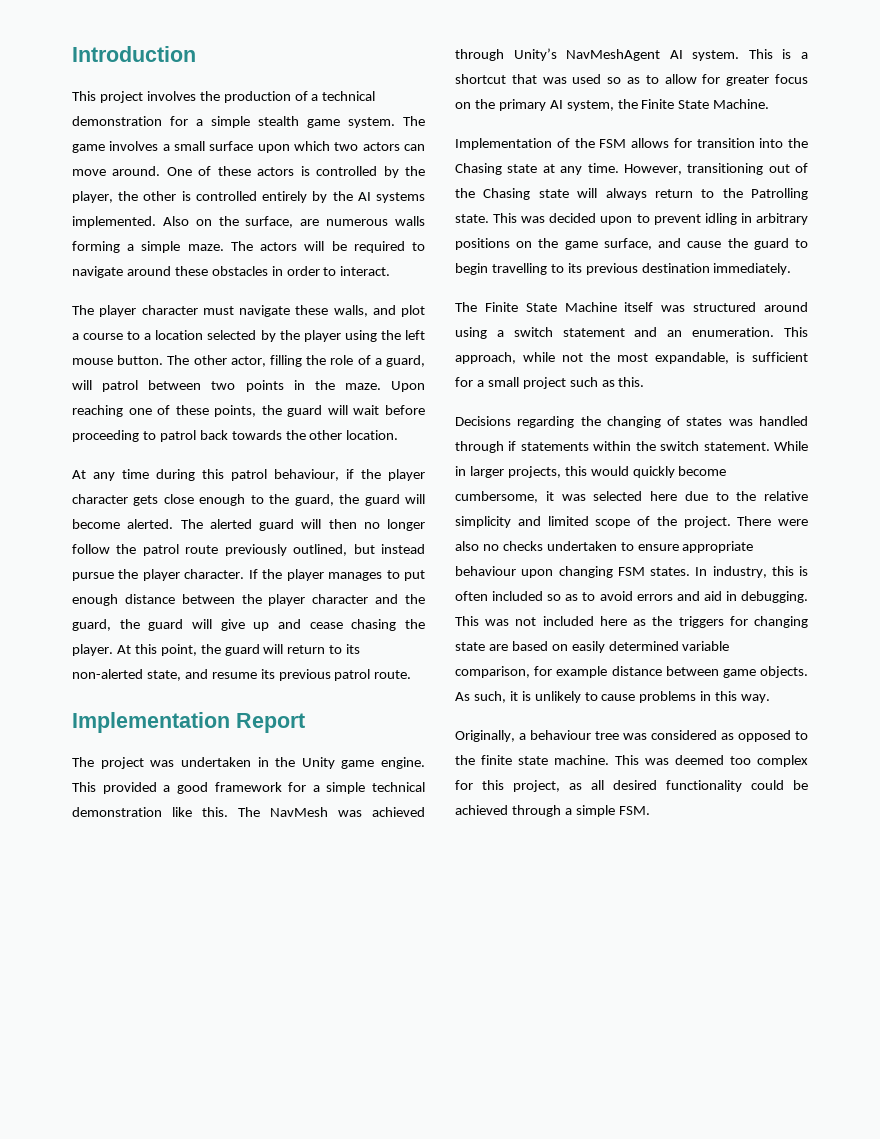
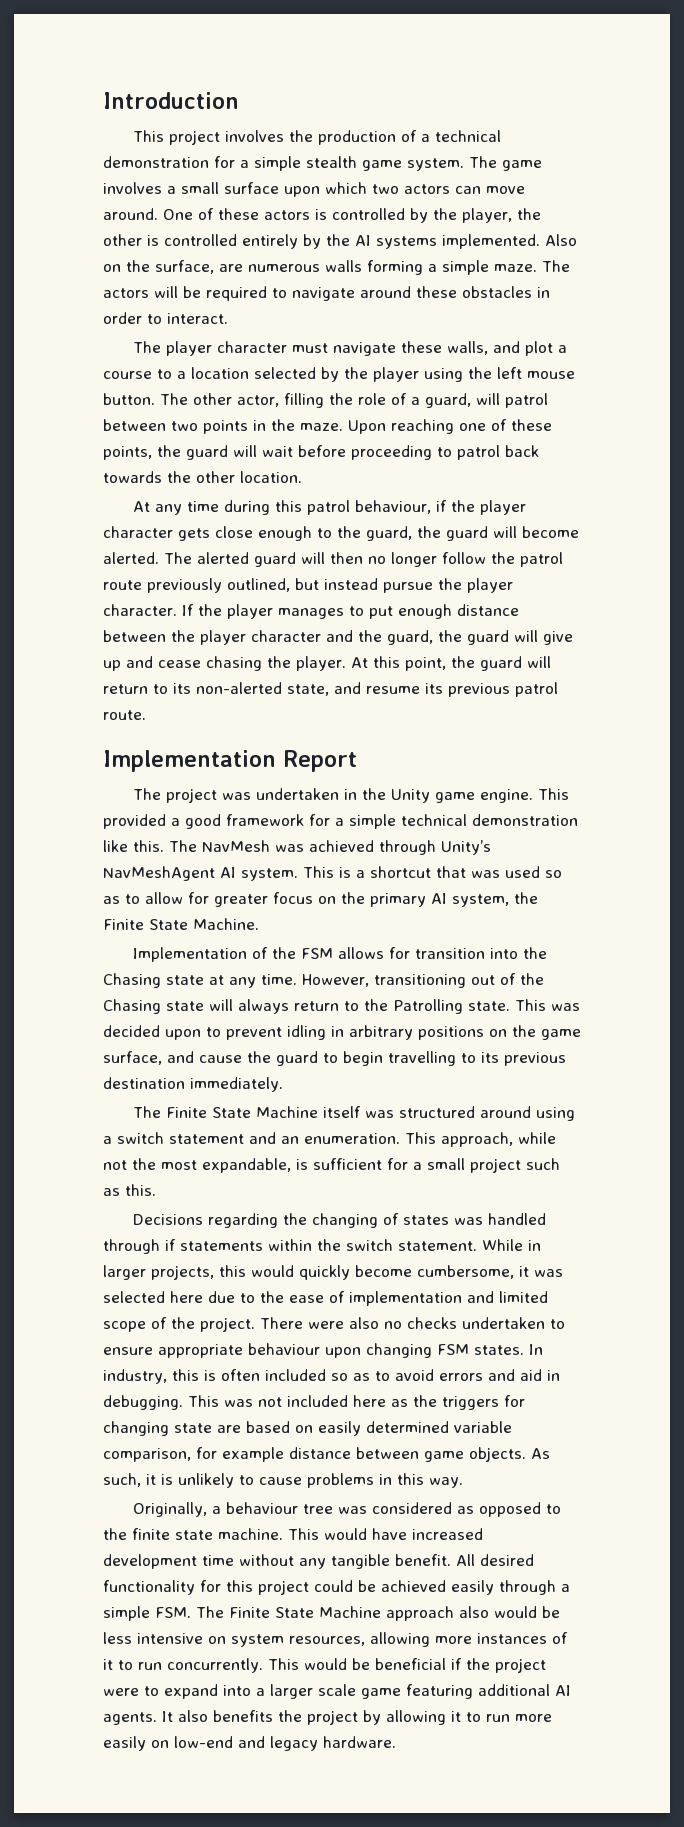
- While in larger projects, this would quickly become cumbersome, it was selected here due to the relative simplicity and limited scope of the project.
+ While in larger projects, this would quickly become cumbersome, it was selected here due to the ease of implementation and limited scope of the project.
- This was deemed too complex for this project, as all desired functionality could be achieved through a simple FSM.
+ This would have increased development time without any tangible benefit. All desired functionality for this project could be achieved easily through a simple FSM. The Finite State Machine approach also would be less intensive on system resources, allowing more instances of it to run concurrently. This would be beneficial if the project were to expand into a larger scale game featuring additional AI agents. It also benefits the project by allowing it to run more easily on low-end and legacy hardware.

